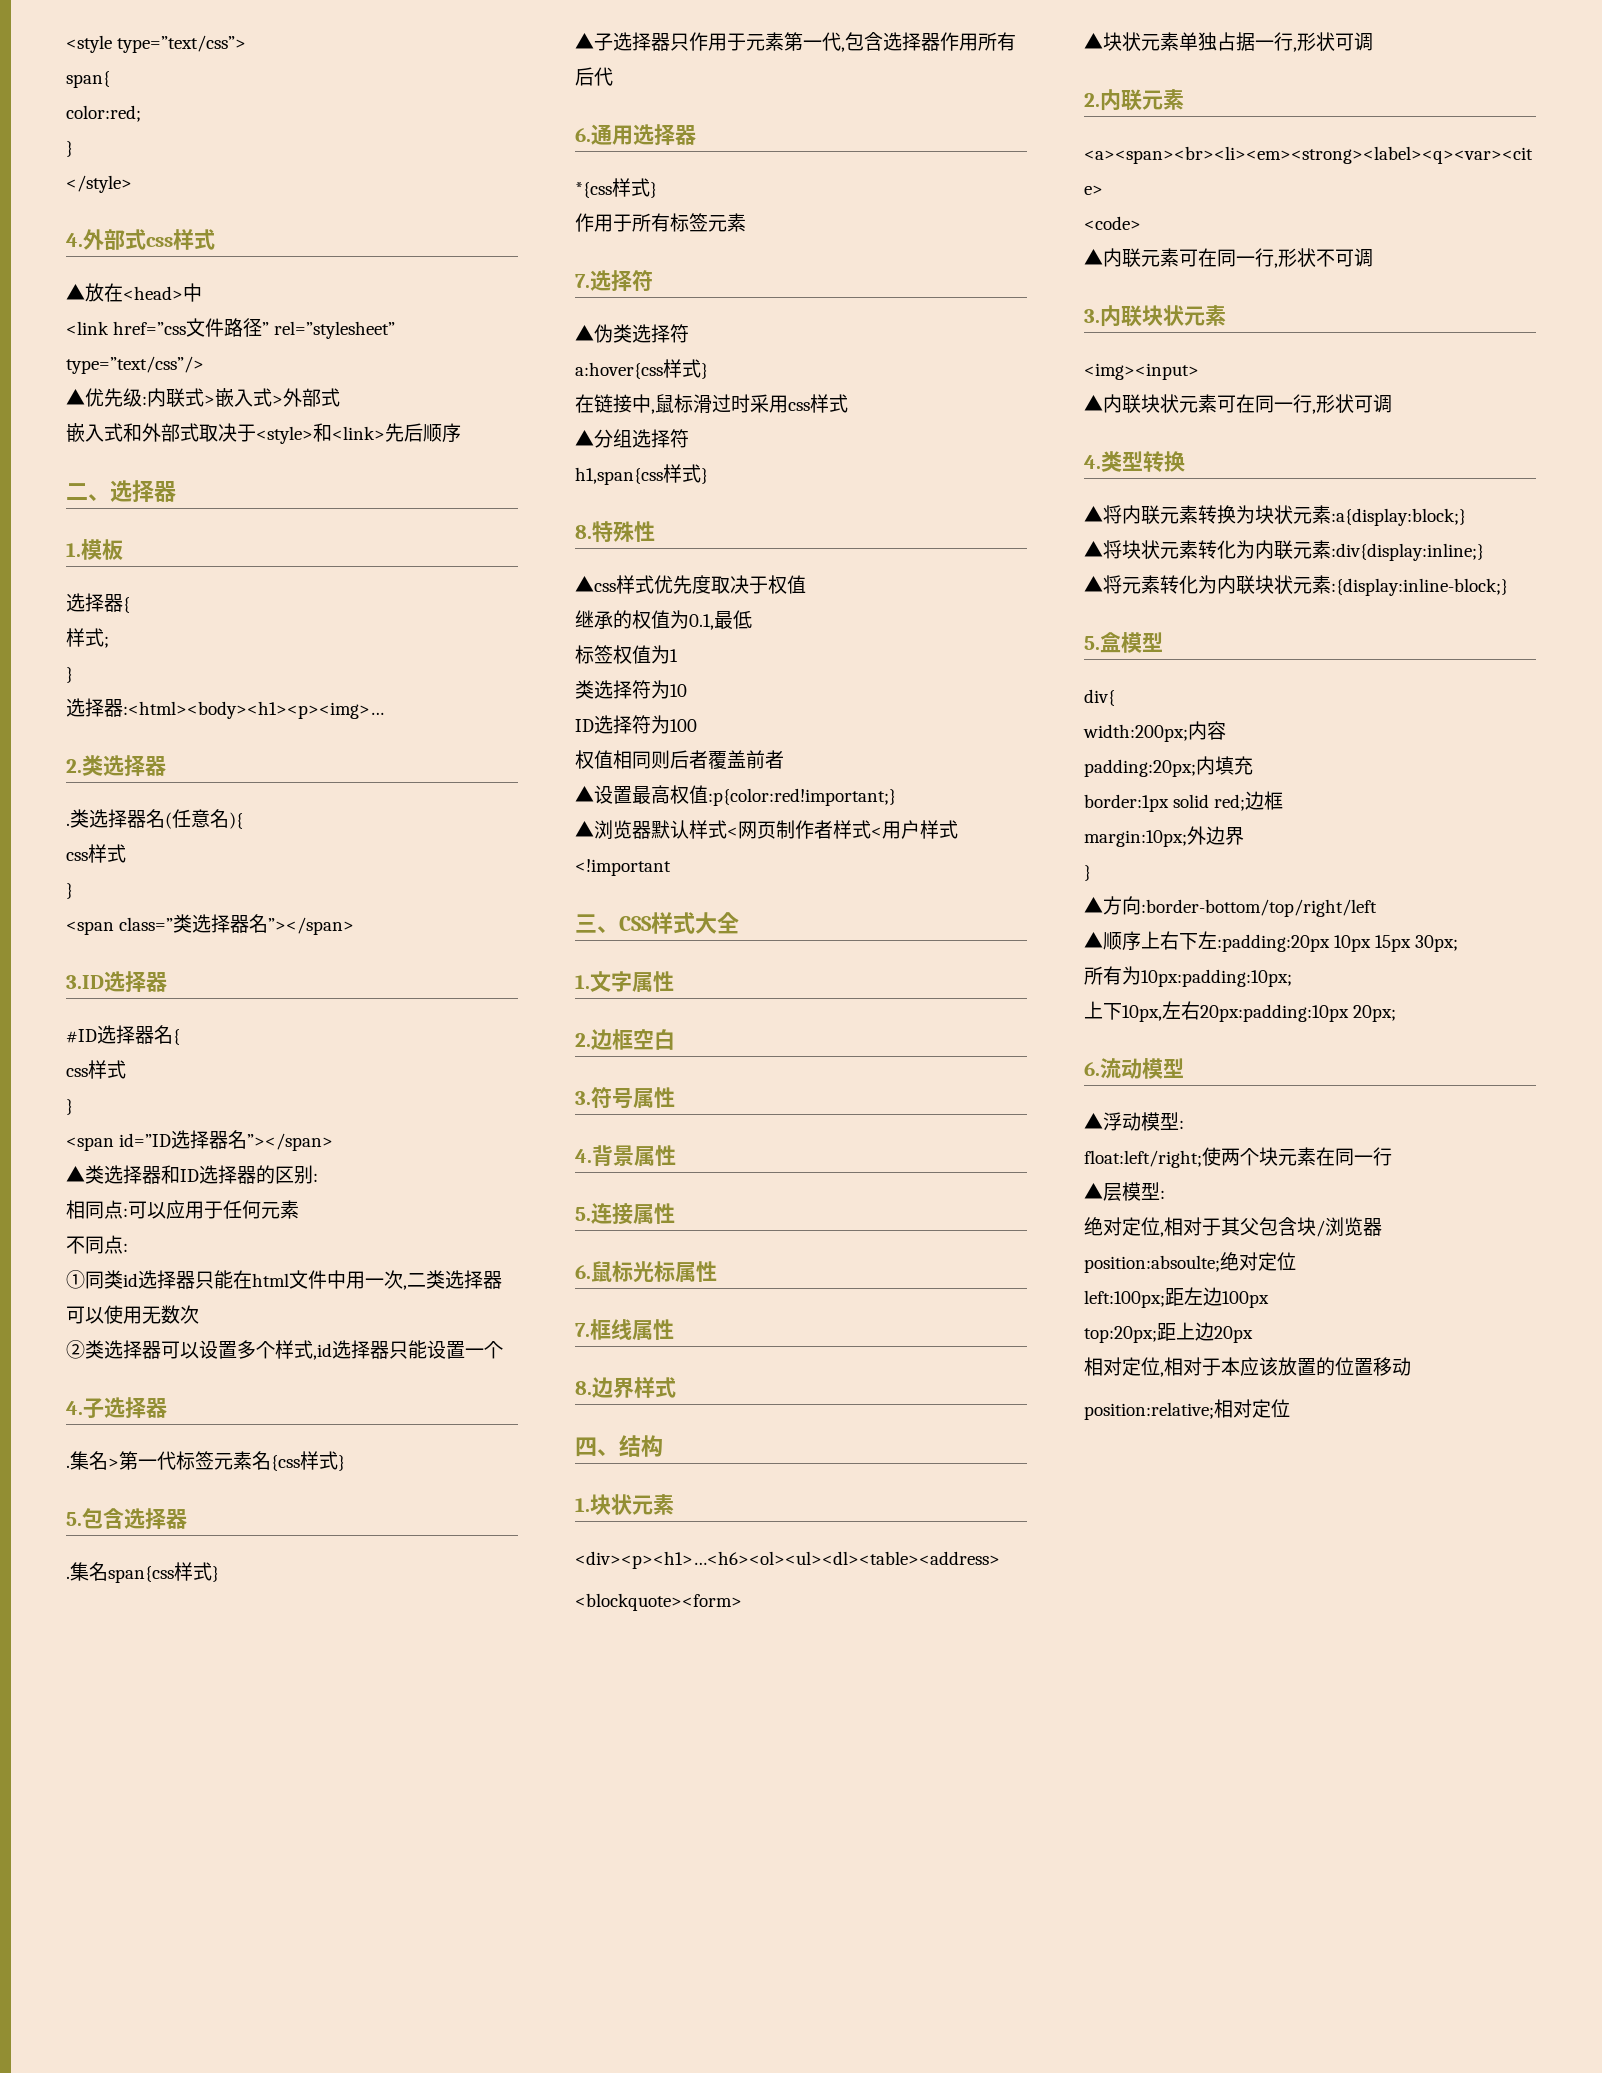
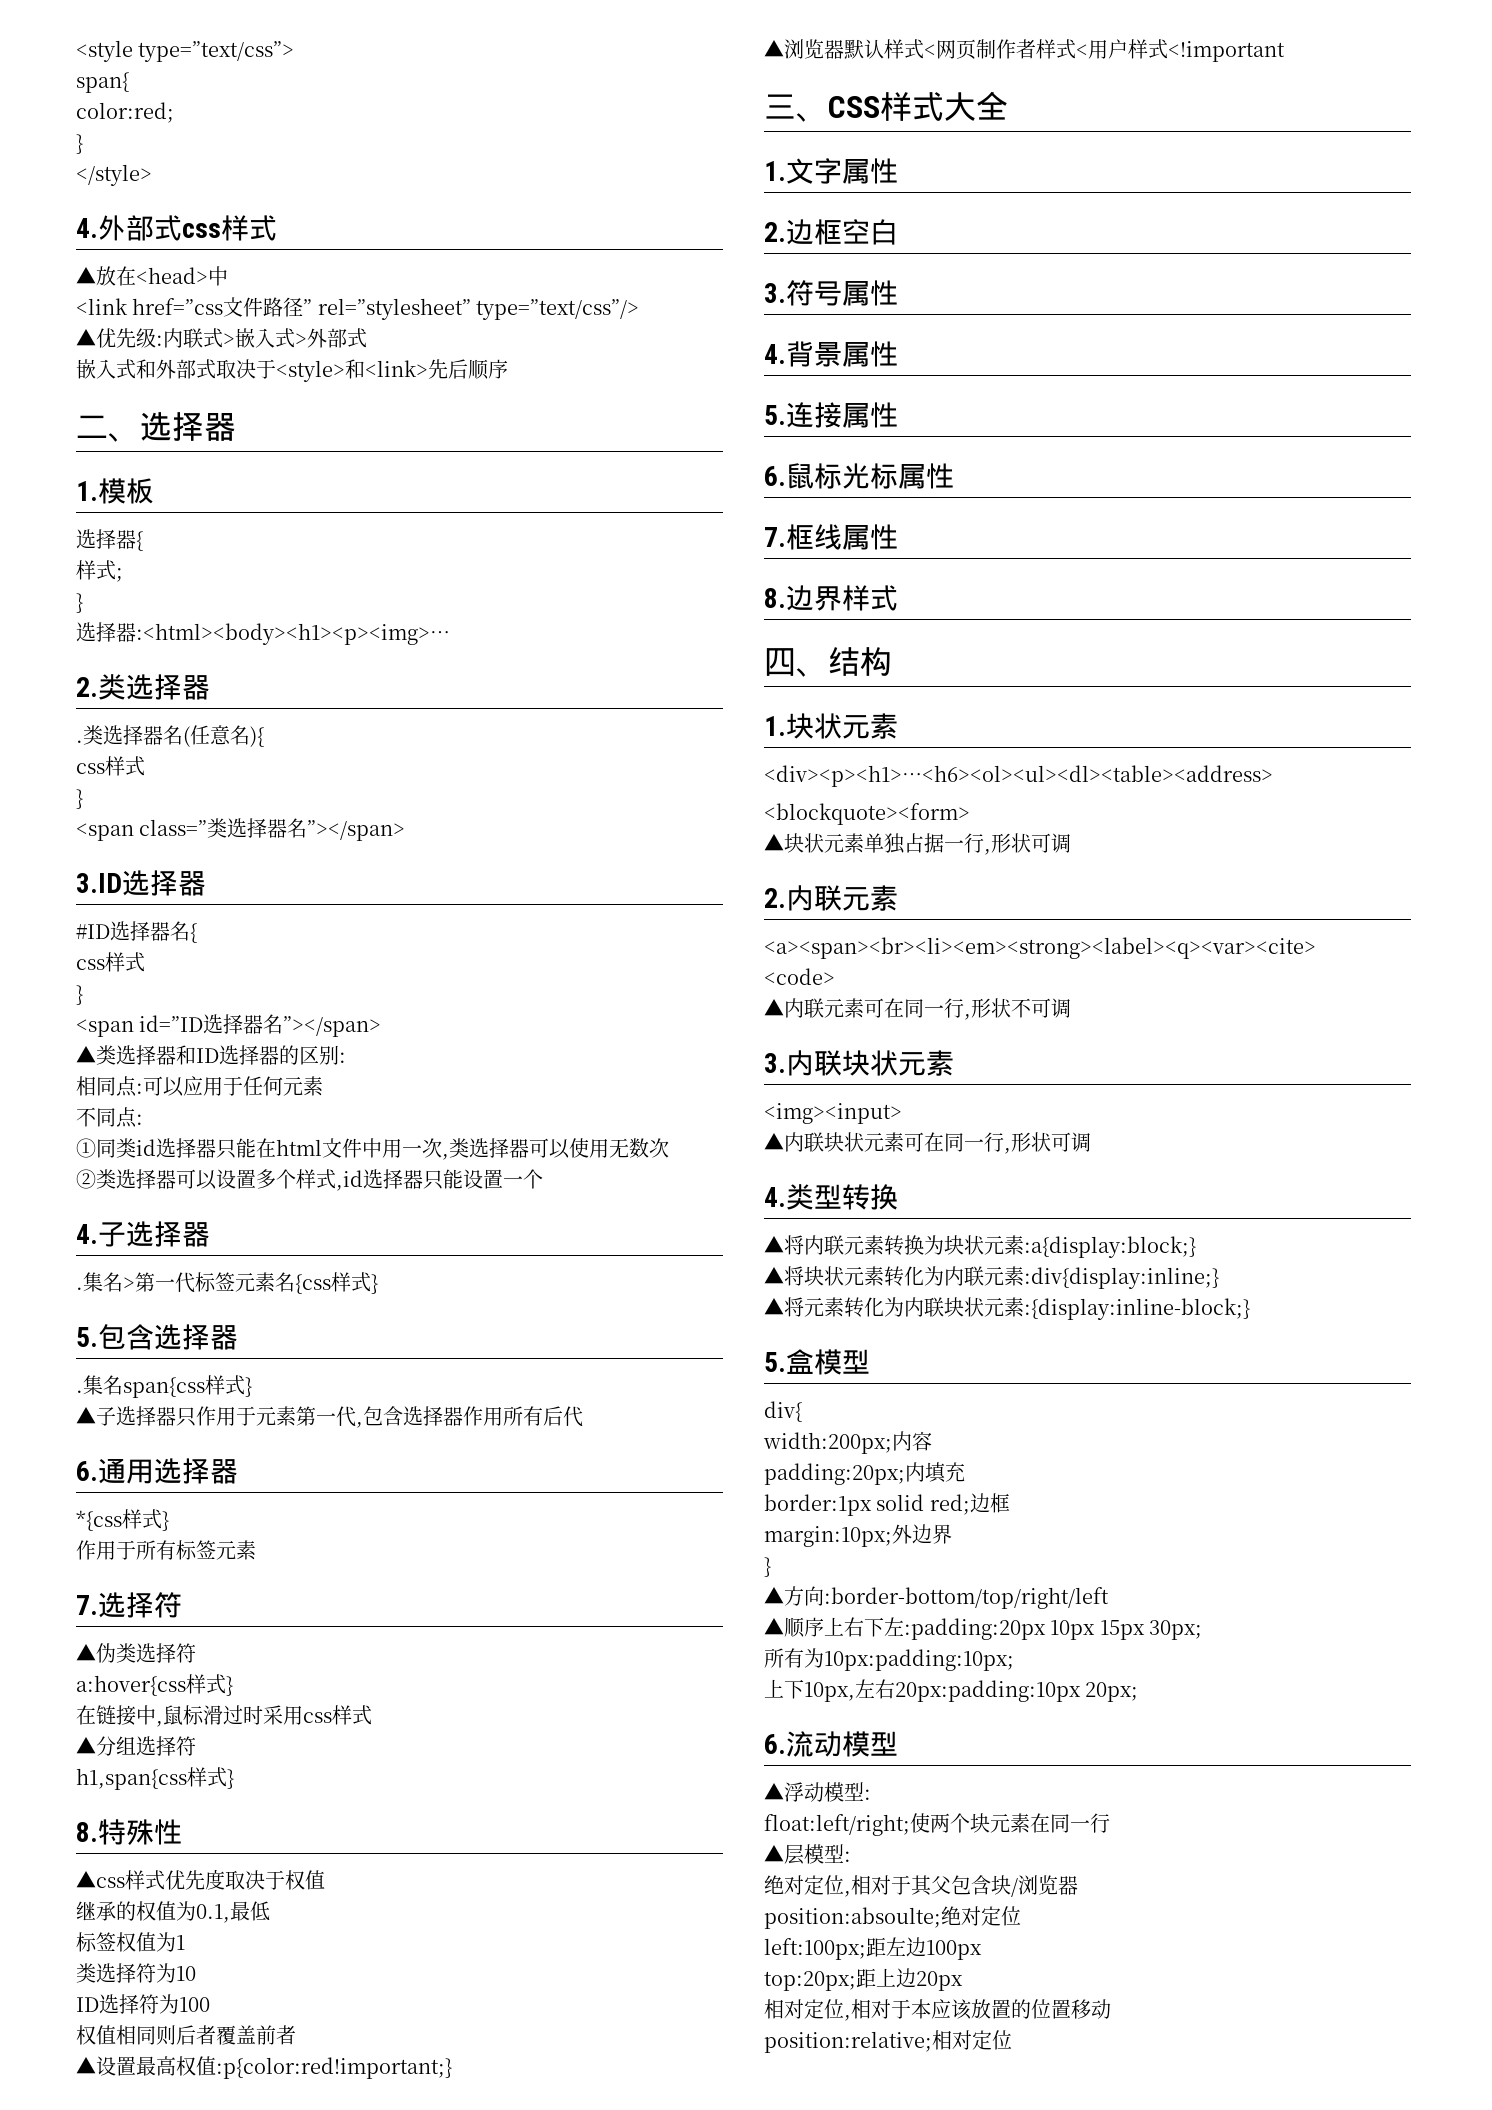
- ①同类id选择器只能在html文件中用一次,二类选择器可以使用无数次
+ ①同类id选择器只能在html文件中用一次,类选择器可以使用无数次

